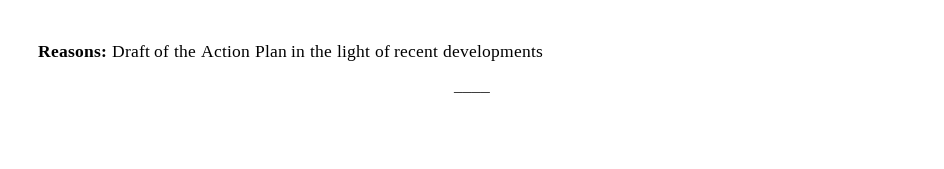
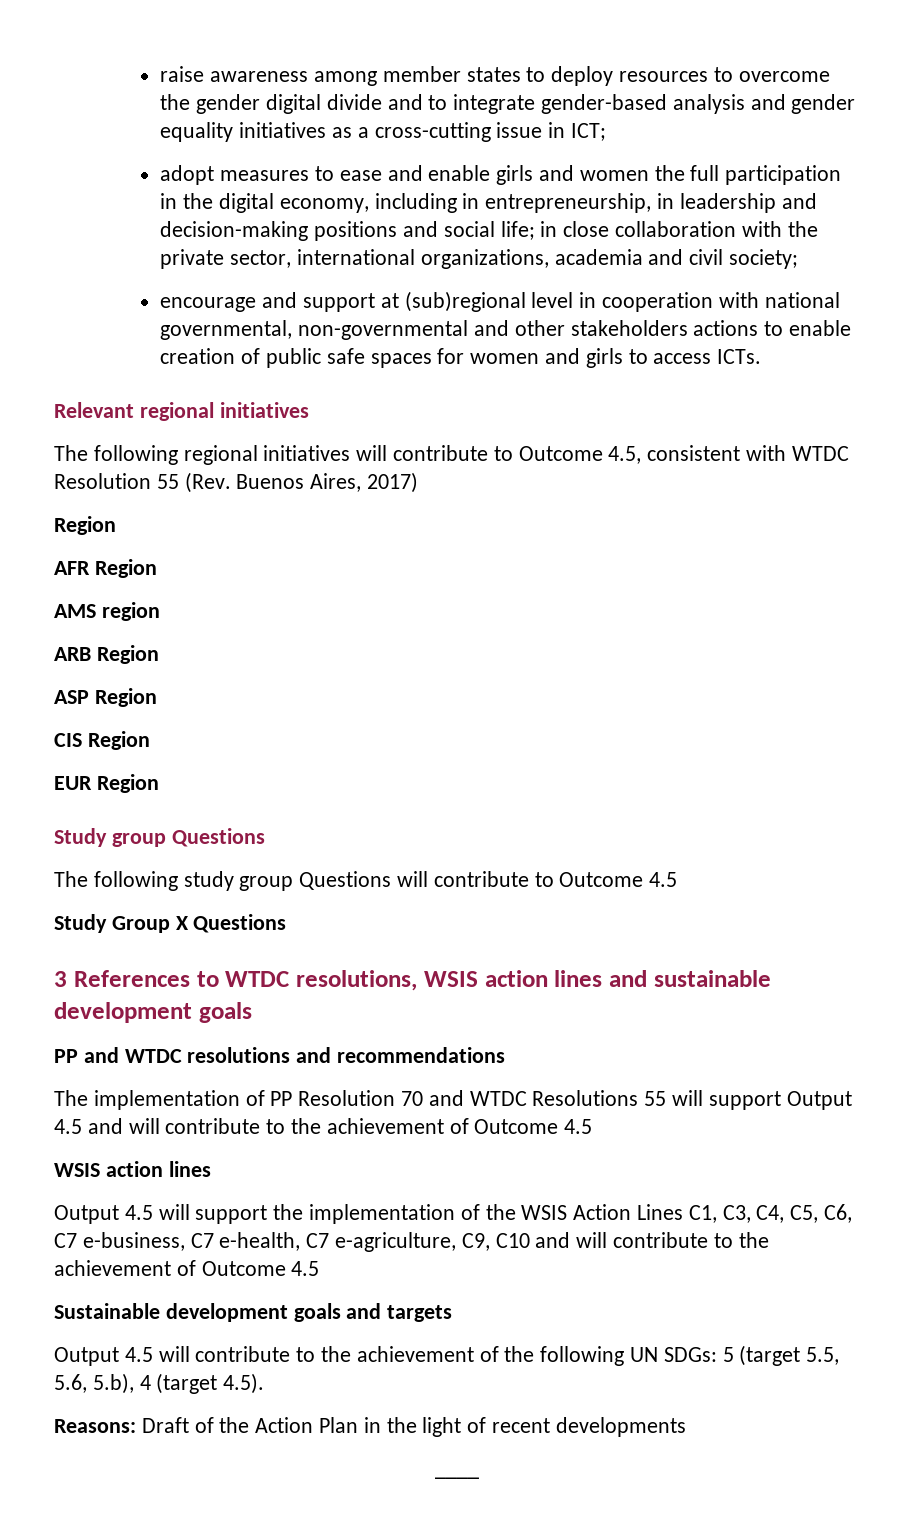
+ raise awareness among member states to deploy resources to overcome the gender digital divide and to integrate gender-based analysis and gender equality initiatives as a cross-cutting issue in ICT;
+ adopt measures to ease and enable girls and women the full participation in the digital economy, including in entrepreneurship, in leadership and decision-making positions and social life; in close collaboration with the private sector, international organizations, academia and civil society;
+ encourage and support at (sub)regional level in cooperation with national governmental, non-governmental and other stakeholders actions to enable creation of public safe spaces for women and girls to access ICTs.
+ Relevant regional initiatives
+ The following regional initiatives will contribute to Outcome 4.5, consistent with WTDC Resolution 55 (Rev. Buenos Aires, 2017)
+ Region
+ AFR Region
+ AMS region
+ ARB Region
+ ASP Region
+ CIS Region
+ EUR Region
+ Study group Questions
+ The following study group Questions will contribute to Outcome 4.5
+ Study Group X Questions
+ 3 References to WTDC resolutions, WSIS action lines and sustainable development goals
+ PP and WTDC resolutions and recommendations
+ The implementation of PP Resolution 70 and WTDC Resolutions 55 will support Output 4.5 and will contribute to the achievement of Outcome 4.5
+ WSIS action lines
+ Output 4.5 will support the implementation of the WSIS Action Lines C1, C3, C4, C5, C6, C7 e-business, C7 e-health, C7 e-agriculture, C9, C10 and will contribute to the achievement of Outcome 4.5
+ Sustainable development goals and targets
+ Output 4.5 will contribute to the achievement of the following UN SDGs: 5 (target 5.5, 5.6, 5.b), 4 (target 4.5).

